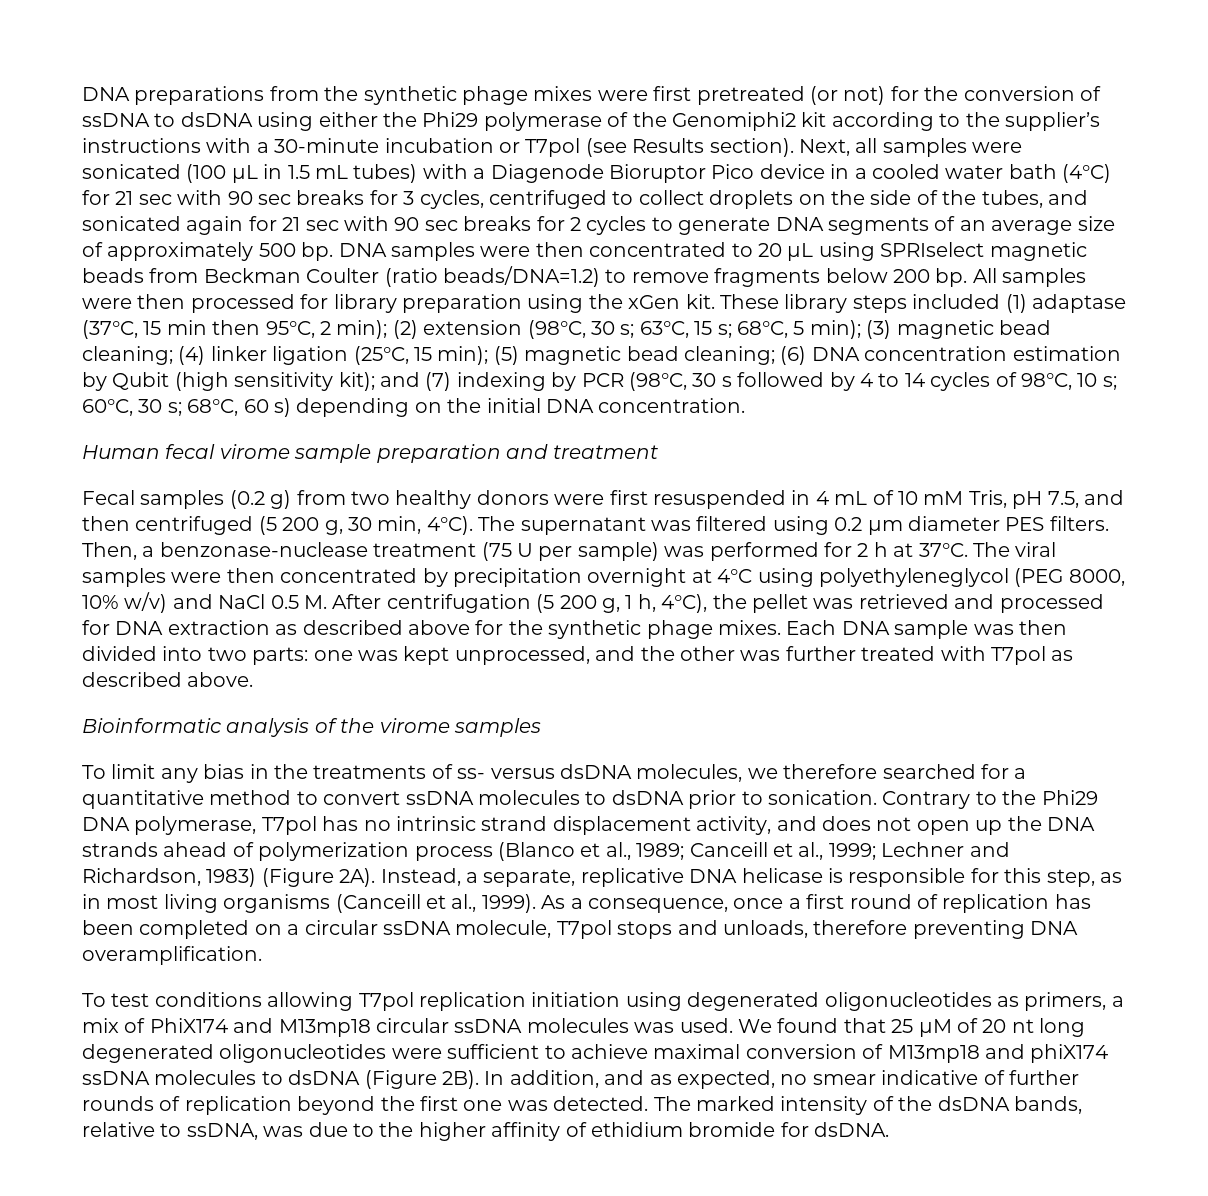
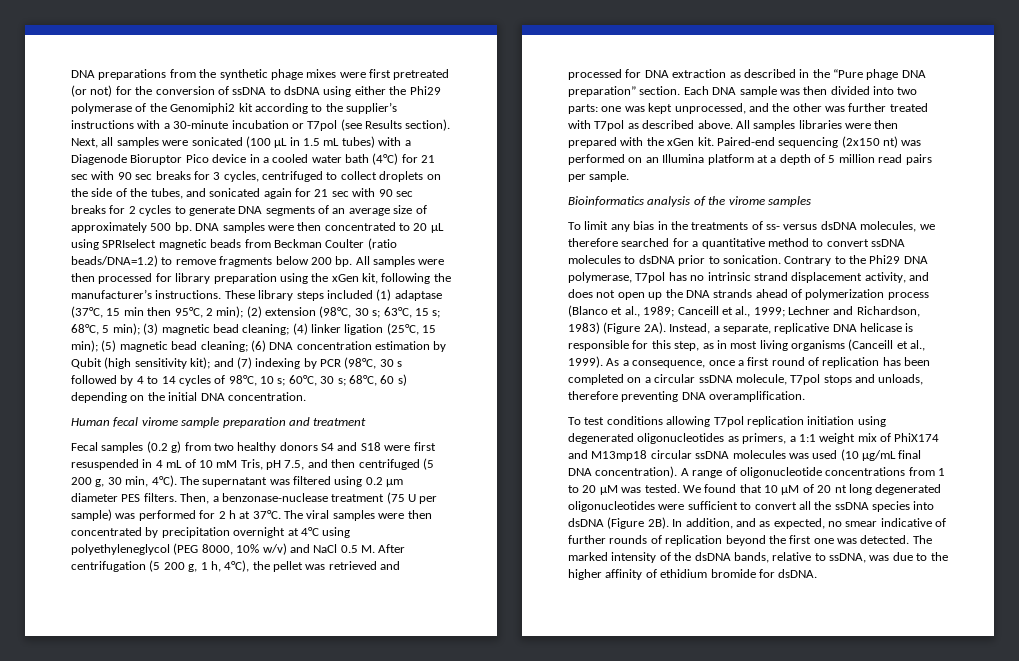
- All samples were then processed for library preparation using the xGen kit.
+ All samples were then processed for library preparation using the xGen kit, following the manufacturer’s instructions.
- Fecal samples (0.2 g) from two healthy donors were first resuspended in 4 mL of 10 mM Tris, pH 7.5, and then centrifuged (5 200 g, 30 min, 4°C).
+ Fecal samples (0.2 g) from two healthy donors S4 and S18 were first resuspended in 4 mL of 10 mM Tris, pH 7.5, and then centrifuged (5 200 g, 30 min, 4°C).
- The viral samples were then concentrated by precipitation overnight at 4°C using polyethyleneglycol (PEG 8000, 10% w/v) and NaCl 0.5 M. After centrifugation (5 200 g, 1 h, 4°C), the pellet was retrieved and processed for DNA extraction as described above for the synthetic phage mixes.
+ The viral samples were then concentrated by precipitation overnight at 4°C using polyethyleneglycol (PEG 8000, 10% w/v) and NaCl 0.5 M. After centrifugation (5 200 g, 1 h, 4°C), the pellet was retrieved and processed for DNA extraction as described in the “Pure phage DNA preparation” section.
- Each DNA sample was then divided into two parts: one was kept unprocessed, and the other was further treated with T7pol as described above.
- Bioinformatic analysis of the virome samples
+ Each DNA sample was then divided into two parts: one was kept unprocessed, and the other was further treated with T7pol as described above. All samples libraries were then prepared with the xGen kit. Paired-end sequencing (2x150 nt) was performed on an Illumina platform at a depth of 5 million read pairs per sample.
+ Bioinformatics analysis of the virome samples
- To test conditions allowing T7pol replication initiation using degenerated oligonucleotides as primers, a mix of PhiX174 and M13mp18 circular ssDNA molecules was used.
+ To test conditions allowing T7pol replication initiation using degenerated oligonucleotides as primers, a 1:1 weight mix of PhiX174 and M13mp18 circular ssDNA molecules was used (10 µg/mL final DNA concentration). A range of oligonucleotide concentrations from 1 to 20 µM was tested.
- We found that 25 µM of 20 nt long degenerated oligonucleotides were sufficient to achieve maximal conversion of M13mp18 and phiX174 ssDNA molecules to dsDNA (Figure 2B).
+ We found that 10 µM of 20 nt long degenerated oligonucleotides were sufficient to convert all the ssDNA species into dsDNA (Figure 2B).

